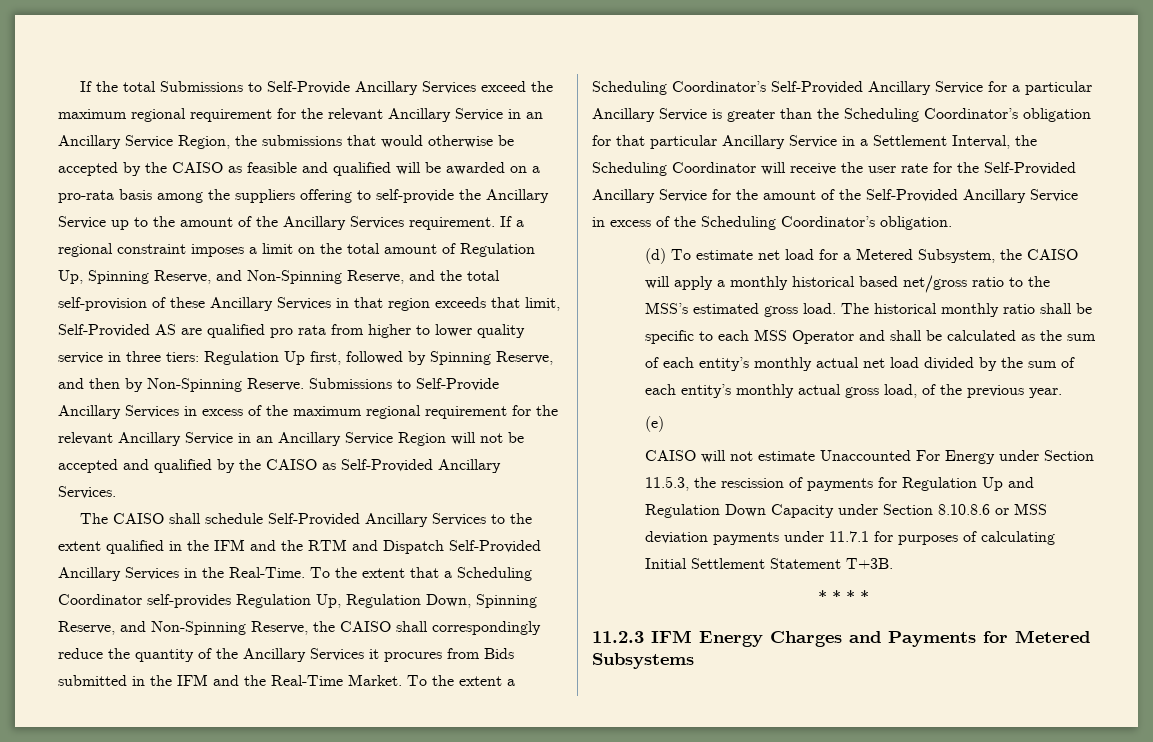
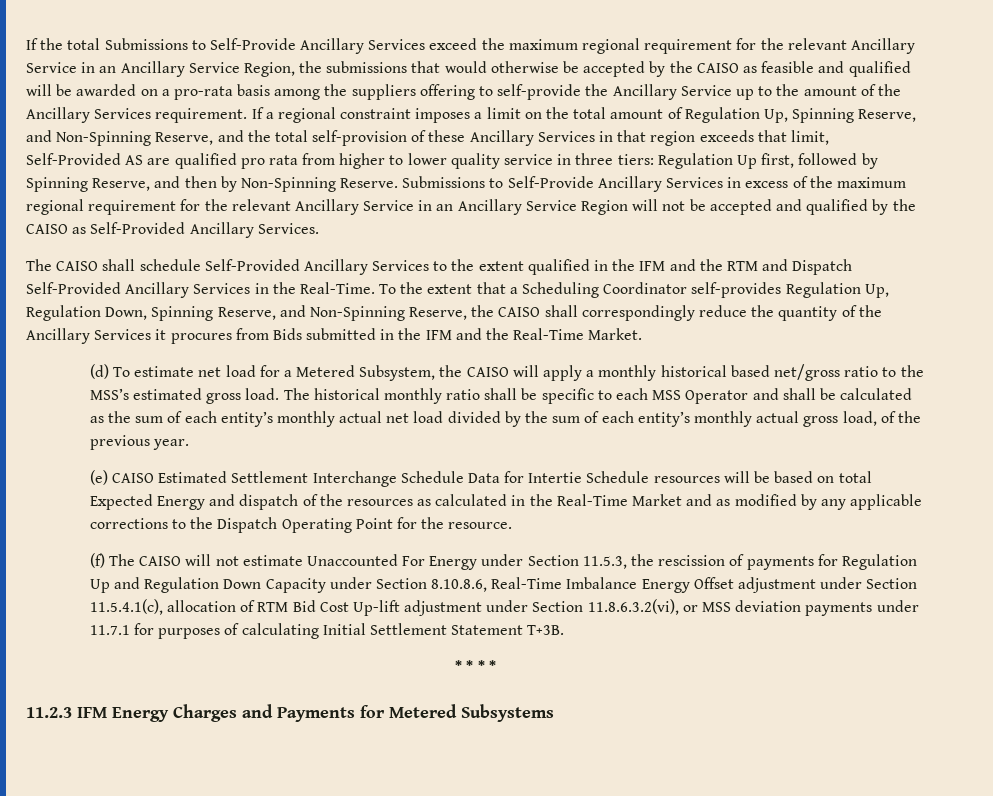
- To the extent a Scheduling Coordinator’s Self-Provided Ancillary Service for a particular Ancillary Service is greater than the Scheduling Coordinator’s obligation for that particular Ancillary Service in a Settlement Interval, the Scheduling Coordinator will receive the user rate for the Self-Provided Ancillary Service for the amount of the Self-Provided Ancillary Service in excess of the Scheduling Coordinator’s obligation.
- (e)
- CAISO will not estimate Unaccounted For Energy under Section 11.5.3, the rescission of payments for Regulation Up and Regulation Down Capacity under Section 8.10.8.6 or MSS deviation payments under 11.7.1 for purposes of calculating Initial Settlement Statement T+3B.
+ (e) CAISO Estimated Settlement Interchange Schedule Data for Intertie Schedule resources will be based on total Expected Energy and dispatch of the resources as calculated in the Real-Time Market and as modified by any applicable corrections to the Dispatch Operating Point for the resource.
+ (f) The CAISO will not estimate Unaccounted For Energy under Section 11.5.3, the rescission of payments for Regulation Up and Regulation Down Capacity under Section 8.10.8.6, Real-Time Imbalance Energy Offset adjustment under Section 11.5.4.1(c), allocation of RTM Bid Cost Up-lift adjustment under Section 11.8.6.3.2(vi), or MSS deviation payments under 11.7.1 for purposes of calculating Initial Settlement Statement T+3B.

